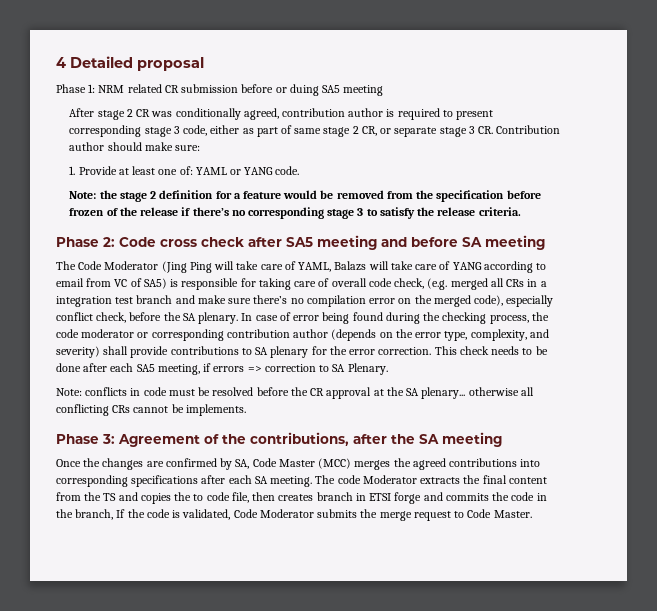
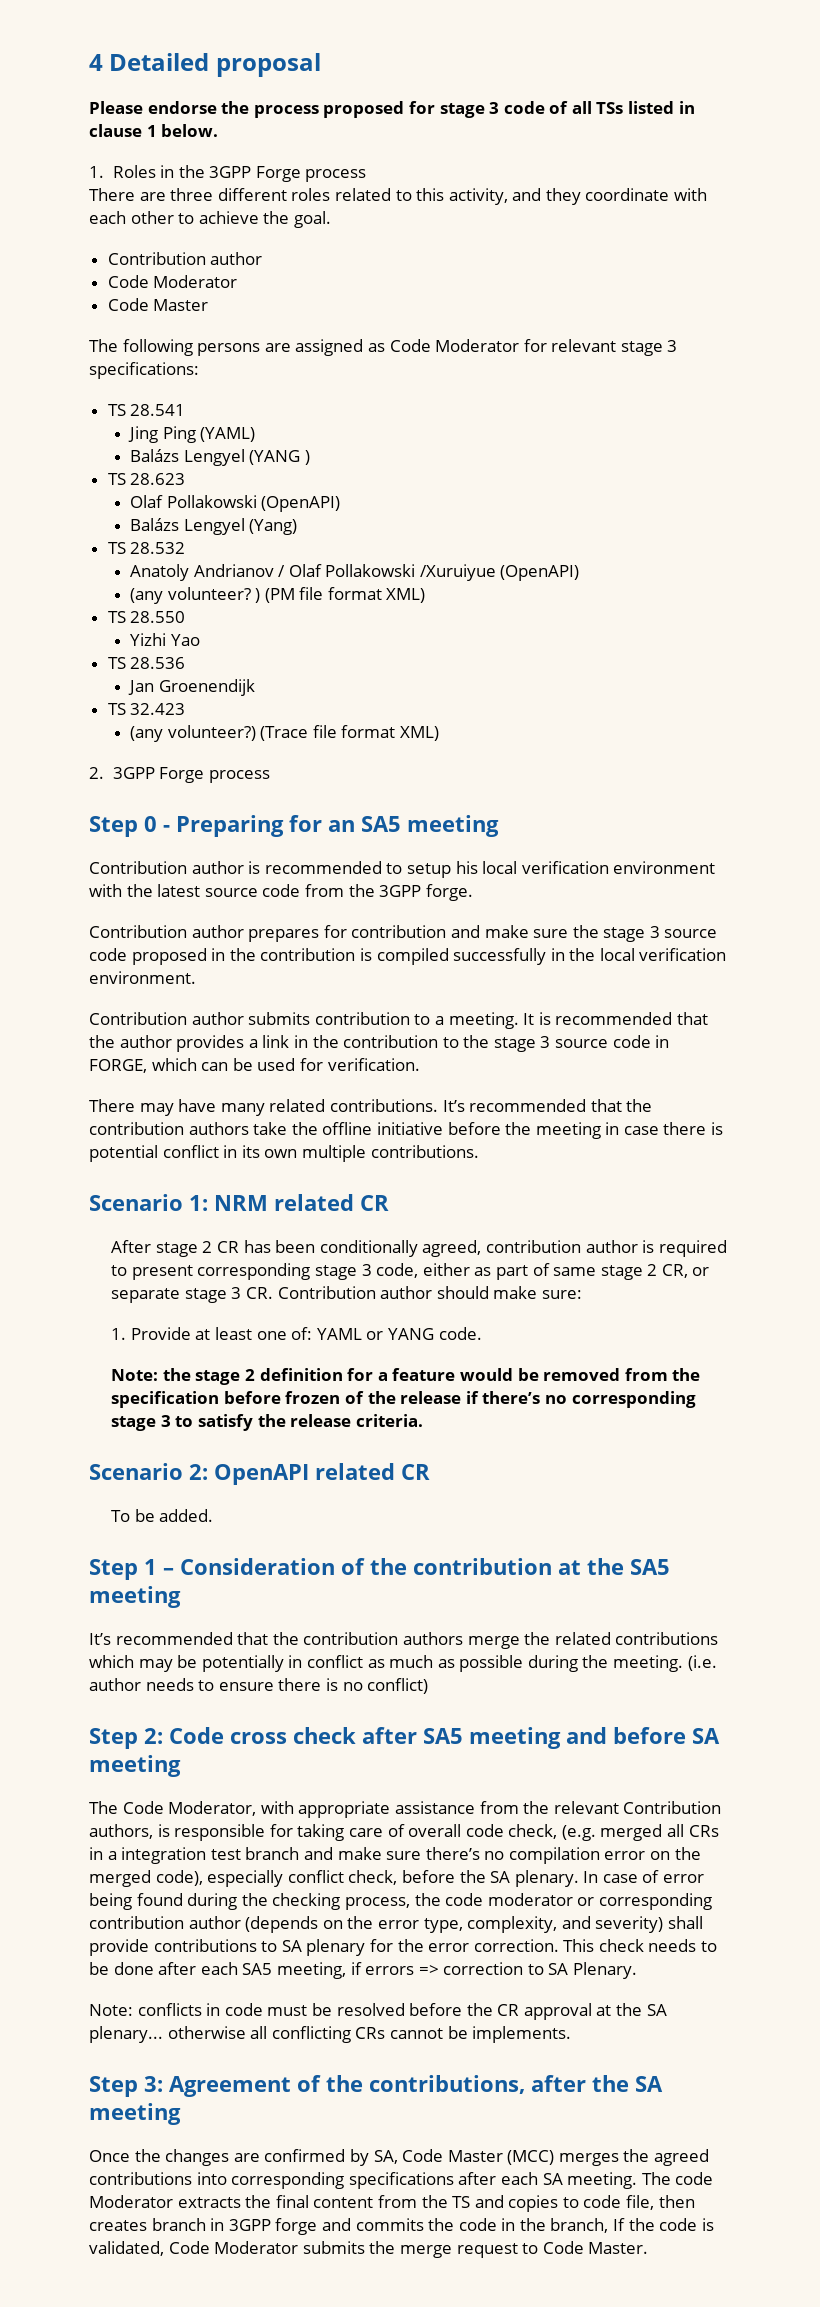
- Phase 1: NRM related CR submission before or duing SA5 meeting
+ Please endorse the process proposed for stage 3 code of all TSs listed in clause 1 below.
+ 1. Roles in the 3GPP Forge process
+ There are three different roles related to this activity, and they coordinate with each other to achieve the goal.
+ Contribution author
+ Code Moderator
+ Code Master
+ The following persons are assigned as Code Moderator for relevant stage 3 specifications:
+ TS 28.541
+ Jing Ping (YAML)
+ Balázs Lengyel (YANG )
+ TS 28.623
+ Olaf Pollakowski (OpenAPI)
+ Balázs Lengyel (Yang)
+ TS 28.532
+ Anatoly Andrianov / Olaf Pollakowski /Xuruiyue (OpenAPI)
+ (any volunteer? ) (PM file format XML)
+ TS 28.550
+ Yizhi Yao
+ TS 28.536
+ Jan Groenendijk
+ TS 32.423
+ (any volunteer?) (Trace file format XML)
+ 2. 3GPP Forge process
+ Step 0 - Preparing for an SA5 meeting
+ Contribution author is recommended to setup his local verification environment with the latest source code from the 3GPP forge.
+ Contribution author prepares for contribution and make sure the stage 3 source code proposed in the contribution is compiled successfully in the local verification environment.
+ Contribution author submits contribution to a meeting. It is recommended that the author provides a link in the contribution to the stage 3 source code in FORGE, which can be used for verification.
+ There may have many related contributions. It’s recommended that the contribution authors take the offline initiative before the meeting in case there is potential conflict in its own multiple contributions.
+ Scenario 1: NRM related CR
- After stage 2 CR was conditionally agreed, contribution author is required to present corresponding stage 3 code, either as part of same stage 2 CR, or separate stage 3 CR. Contribution author should make sure:
+ After stage 2 CR has been conditionally agreed, contribution author is required to present corresponding stage 3 code, either as part of same stage 2 CR, or separate stage 3 CR. Contribution author should make sure:
- Phase 2: Code cross check after SA5 meeting and before SA meeting
+ Scenario 2: OpenAPI related CR
+ To be added.
+ Step 1 – Consideration of the contribution at the SA5 meeting
+ It’s recommended that the contribution authors merge the related contributions which may be potentially in conflict as much as possible during the meeting. (i.e. author needs to ensure there is no conflict)
+ Step 2: Code cross check after SA5 meeting and before SA meeting
- The Code Moderator (Jing Ping will take care of YAML, Balazs will take care of YANG according to email from VC of SA5) is responsible for taking care of overall code check, (e.g. merged all CRs in a integration test branch and make sure there’s no compilation error on the merged code), especially conflict check, before the SA plenary.
+ The Code Moderator, with appropriate assistance from the relevant Contribution authors, is responsible for taking care of overall code check, (e.g. merged all CRs in a integration test branch and make sure there’s no compilation error on the merged code), especially conflict check, before the SA plenary.
- Phase 3: Agreement of the contributions, after the SA meeting
+ Step 3: Agreement of the contributions, after the SA meeting
- The code Moderator extracts the final content from the TS and copies the to code file, then creates branch in ETSI forge and commits the code in the branch, If the code is validated, Code Moderator submits the merge request to Code Master.
+ The code Moderator extracts the final content from the TS and copies to code file, then creates branch in 3GPP forge and commits the code in the branch, If the code is validated, Code Moderator submits the merge request to Code Master.

